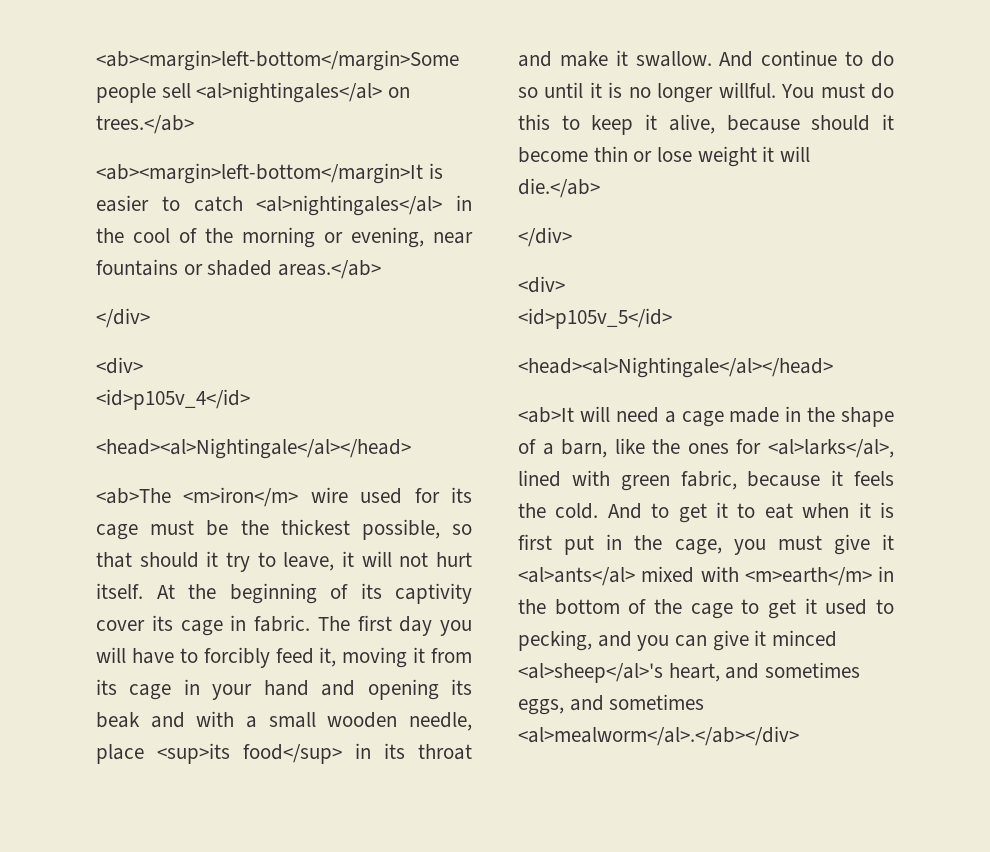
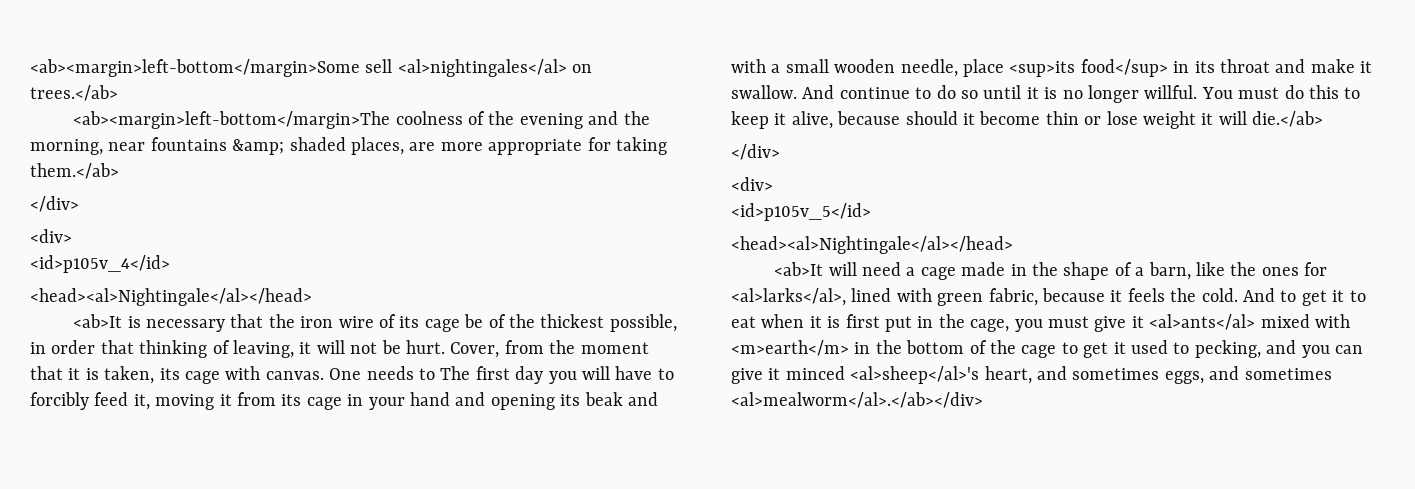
- <ab><margin>left-bottom</margin>Some people sell <al>nightingales</al> on trees.</ab>
+ <ab><margin>left-bottom</margin>Some sell <al>nightingales</al> on trees.</ab>
- <ab><margin>left-bottom</margin>It is easier to catch <al>nightingales</al> in the cool of the morning or evening, near fountains or shaded areas.</ab>
+ <ab><margin>left-bottom</margin>The coolness of the evening and the morning, near fountains &amp; shaded places, are more appropriate for taking them.</ab>
  </div>
  <div>
  <id>p105v_4</id>
  <head><al>Nightingale</al></head>
- <ab>The <m>iron</m> wire used for its cage must be the thickest possible, so that should it try to leave, it will not hurt itself. At the beginning of its captivity cover its cage in fabric. The first day you will have to forcibly feed it, moving it from its cage in your hand and opening its beak and with a small wooden needle, place <sup>its food</sup> in its throat and make it swallow.
+ <ab>It is necessary that the iron wire of its cage be of the thickest possible, in order that thinking of leaving, it will not be hurt. Cover, from the moment that it is taken, its cage with canvas. One needs to The first day you will have to forcibly feed it, moving it from its cage in your hand and opening its beak and with a small wooden needle, place <sup>its food</sup> in its throat and make it swallow.

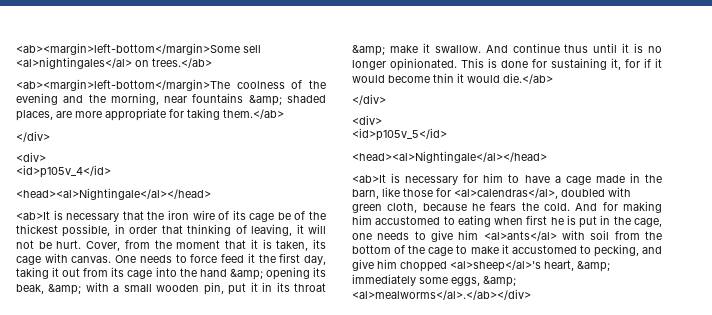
- One needs to The first day you will have to forcibly feed it, moving it from its cage in your hand and opening its beak and with a small wooden needle, place <sup>its food</sup> in its throat and make it swallow.
+ One needs to force feed it the first day, taking it out from its cage into the hand &amp; opening its beak, &amp; with a small wooden pin, put it in its throat &amp; make it swallow.
- And continue to do so until it is no longer willful. You must do this to keep it alive, because should it become thin or lose weight it will die.</ab>
+ And continue thus until it is no longer opinionated. This is done for sustaining it, for if it would become thin it would die.</ab>
- <ab>It will need a cage made in the shape of a barn, like the ones for <al>larks</al>, lined with green fabric, because it feels the cold. And to get it to eat when it is first put in the cage, you must give it <al>ants</al> mixed with <m>earth</m> in the bottom of the cage to get it used to pecking, and you can give it minced <al>sheep</al>'s heart, and sometimes eggs, and sometimes <al>mealworm</al>.</ab></div>
+ <ab>It is necessary for him to have a cage made in the barn, like those for <al>calendras</al>, doubled with green cloth, because he fears the cold. And for making him accustomed to eating when first he is put in the cage, one needs to give him <al>ants</al> with soil from the bottom of the cage to make it accustomed to pecking, and give him chopped <al>sheep</al>'s heart, &amp; immediately some eggs, &amp; <al>mealworms</al>.</ab></div>

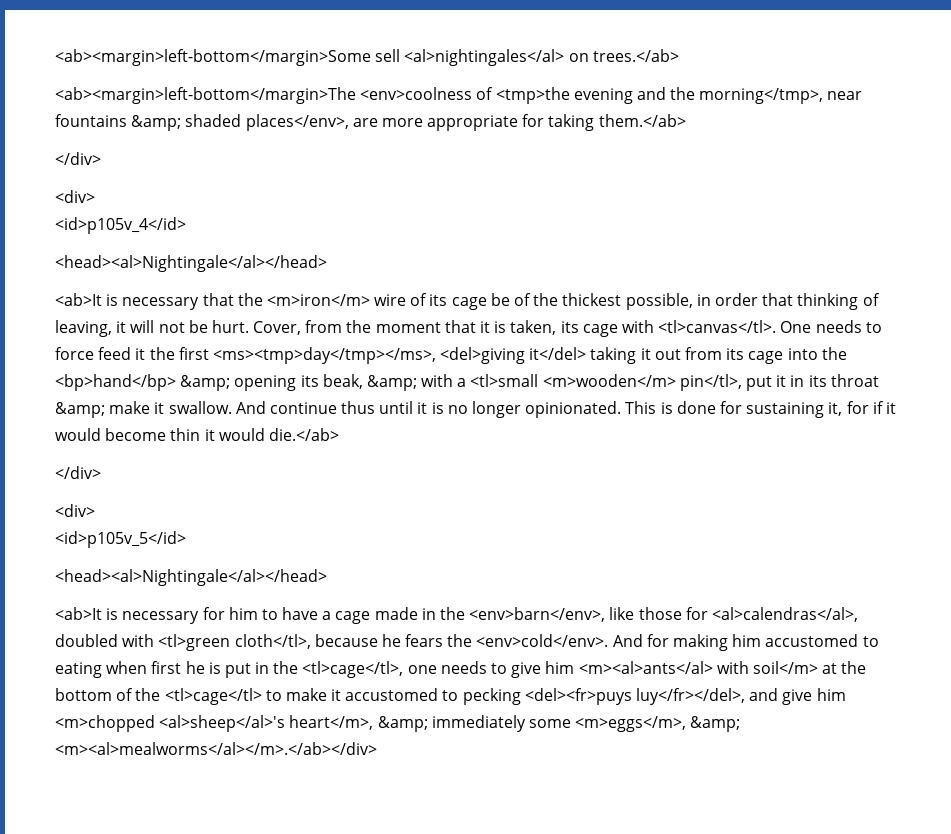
- <ab><margin>left-bottom</margin>The coolness of the evening and the morning, near fountains &amp; shaded places, are more appropriate for taking them.</ab>
+ <ab><margin>left-bottom</margin>The <env>coolness of <tmp>the evening and the morning</tmp>, near fountains &amp; shaded places</env>, are more appropriate for taking them.</ab>
- <ab>It is necessary that the iron wire of its cage be of the thickest possible, in order that thinking of leaving, it will not be hurt.
+ <ab>It is necessary that the <m>iron</m> wire of its cage be of the thickest possible, in order that thinking of leaving, it will not be hurt.
- Cover, from the moment that it is taken, its cage with canvas.
+ Cover, from the moment that it is taken, its cage with <tl>canvas</tl>.
- One needs to force feed it the first day, taking it out from its cage into the hand &amp; opening its beak, &amp; with a small wooden pin, put it in its throat &amp; make it swallow.
+ One needs to force feed it the first <ms><tmp>day</tmp></ms>, <del>giving it</del> taking it out from its cage into the <bp>hand</bp> &amp; opening its beak, &amp; with a <tl>small <m>wooden</m> pin</tl>, put it in its throat &amp; make it swallow.
- <ab>It is necessary for him to have a cage made in the barn, like those for <al>calendras</al>, doubled with green cloth, because he fears the cold.
+ <ab>It is necessary for him to have a cage made in the <env>barn</env>, like those for <al>calendras</al>, doubled with <tl>green cloth</tl>, because he fears the <env>cold</env>.
- And for making him accustomed to eating when first he is put in the cage, one needs to give him <al>ants</al> with soil from the bottom of the cage to make it accustomed to pecking, and give him chopped <al>sheep</al>'s heart, &amp; immediately some eggs, &amp; <al>mealworms</al>.</ab></div>
+ And for making him accustomed to eating when first he is put in the <tl>cage</tl>, one needs to give him <m><al>ants</al> with soil</m> at the bottom of the <tl>cage</tl> to make it accustomed to pecking <del><fr>puys luy</fr></del>, and give him <m>chopped <al>sheep</al>'s heart</m>, &amp; immediately some <m>eggs</m>, &amp; <m><al>mealworms</al></m>.</ab></div>

